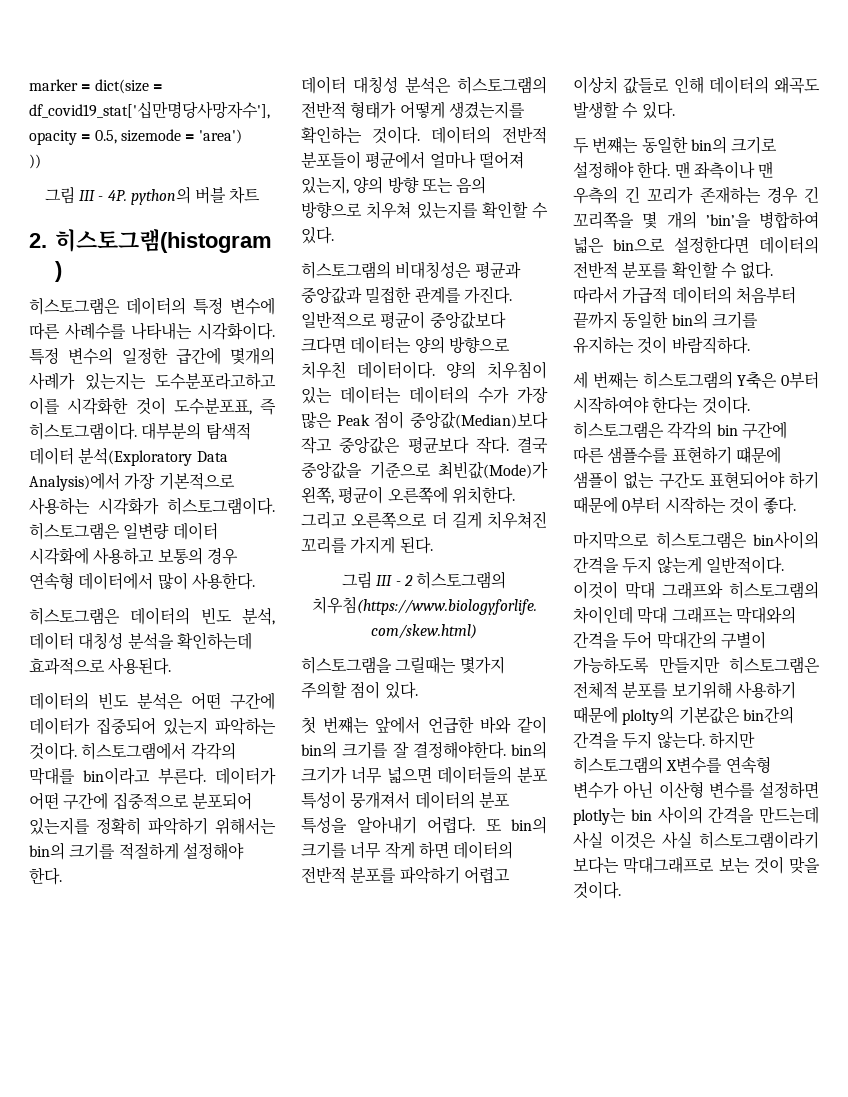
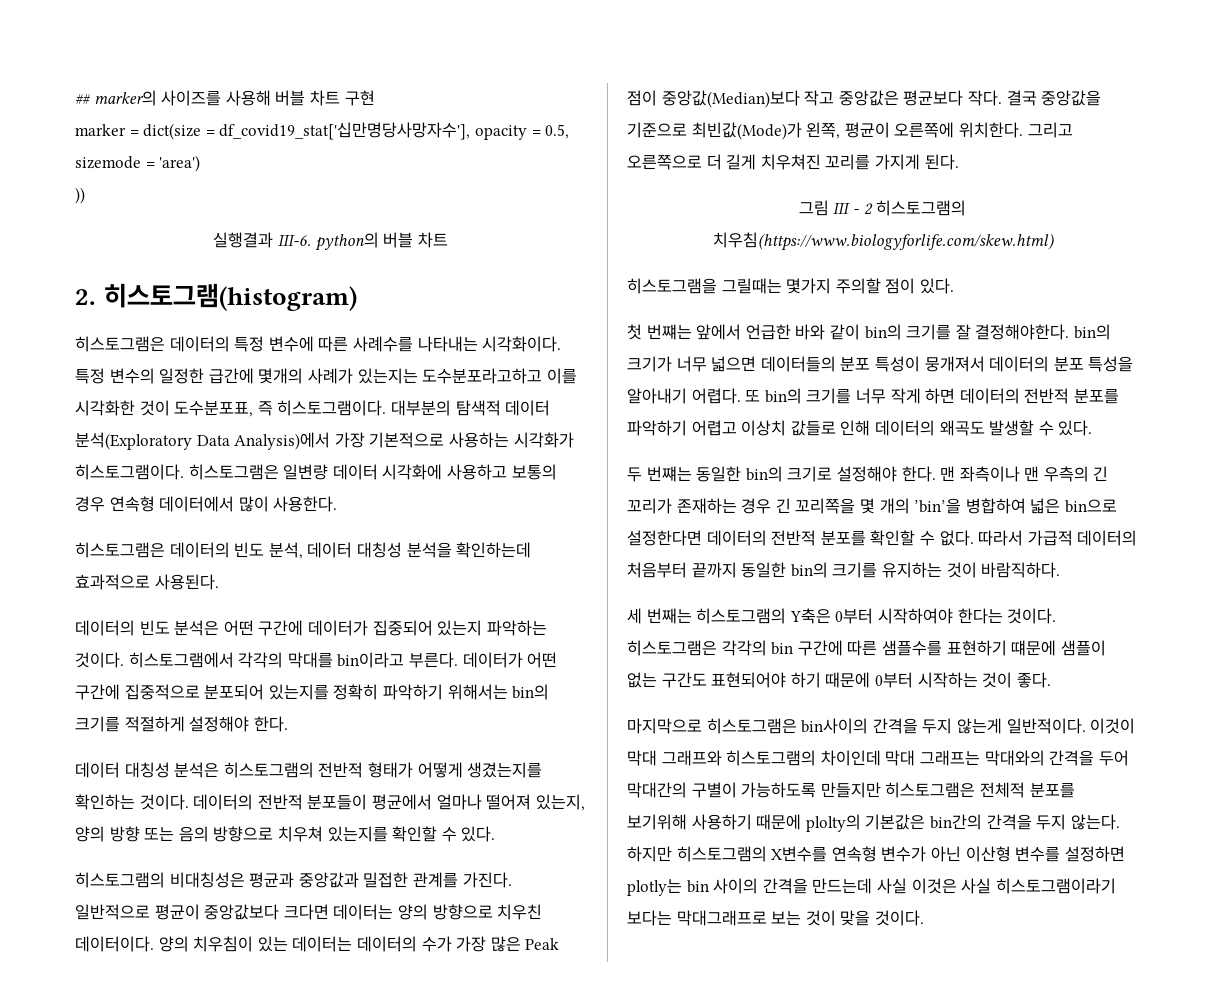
+ ## marker의 사이즈를 사용해 버블 차트 구현
- 그림 III - 4P. python의 버블 차트
+ 실행결과 III-6. python의 버블 차트

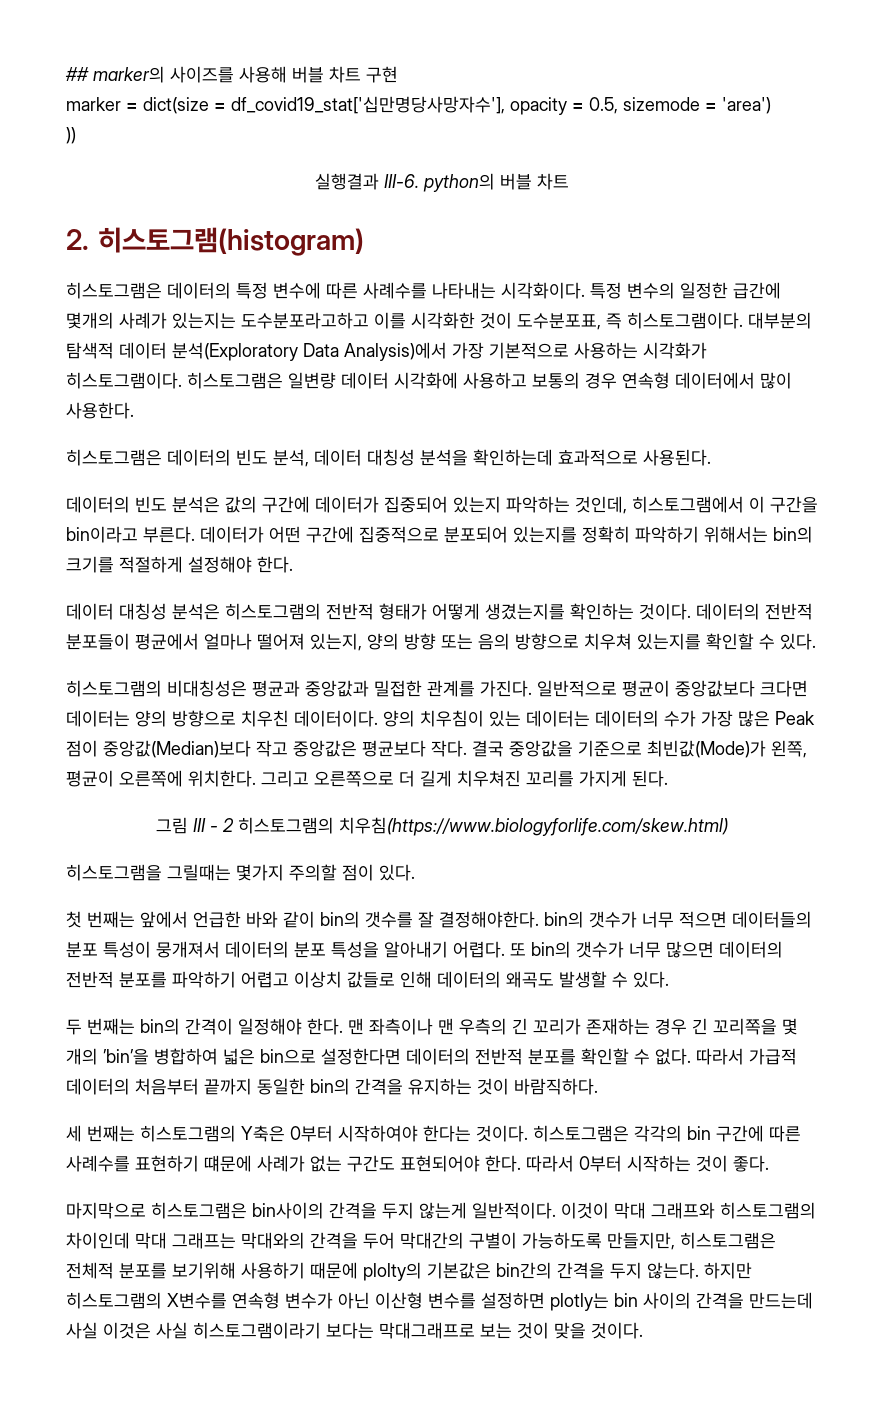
- 데이터의 빈도 분석은 어떤 구간에 데이터가 집중되어 있는지 파악하는 것이다. 히스토그램에서 각각의 막대를 bin이라고 부른다.
+ 데이터의 빈도 분석은 값의 구간에 데이터가 집중되어 있는지 파악하는 것인데, 히스토그램에서 이 구간을 bin이라고 부른다.
- 첫 번쨰는 앞에서 언급한 바와 같이 bin의 크기를 잘 결정해야한다. bin의 크기가 너무 넓으면 데이터들의 분포 특성이 뭉개져서 데이터의 분포 특성을 알아내기 어렵다.
+ 첫 번째는 앞에서 언급한 바와 같이 bin의 갯수를 잘 결정해야한다. bin의 갯수가 너무 적으면 데이터들의 분포 특성이 뭉개져서 데이터의 분포 특성을 알아내기 어렵다.
- 또 bin의 크기를 너무 작게 하면 데이터의 전반적 분포를 파악하기 어렵고 이상치 값들로 인해 데이터의 왜곡도 발생할 수 있다.
+ 또 bin의 갯수가 너무 많으면 데이터의 전반적 분포를 파악하기 어렵고 이상치 값들로 인해 데이터의 왜곡도 발생할 수 있다.
- 두 번쨰는 동일한 bin의 크기로 설정해야 한다.
+ 두 번째는 bin의 간격이 일정해야 한다.
- 따라서 가급적 데이터의 처음부터 끝까지 동일한 bin의 크기를 유지하는 것이 바람직하다.
+ 따라서 가급적 데이터의 처음부터 끝까지 동일한 bin의 간격을 유지하는 것이 바람직하다.
- 히스토그램은 각각의 bin 구간에 따른 샘플수를 표현하기 떄문에 샘플이 없는 구간도 표현되어야 하기 때문에 0부터 시작하는 것이 좋다.
+ 히스토그램은 각각의 bin 구간에 따른 사례수를 표현하기 떄문에 사례가 없는 구간도 표현되어야 한다. 따라서 0부터 시작하는 것이 좋다.
- 이것이 막대 그래프와 히스토그램의 차이인데 막대 그래프는 막대와의 간격을 두어 막대간의 구별이 가능하도록 만들지만 히스토그램은 전체적 분포를 보기위해 사용하기 때문에 plolty의 기본값은 bin간의 간격을 두지 않는다.
+ 이것이 막대 그래프와 히스토그램의 차이인데 막대 그래프는 막대와의 간격을 두어 막대간의 구별이 가능하도록 만들지만, 히스토그램은 전체적 분포를 보기위해 사용하기 때문에 plolty의 기본값은 bin간의 간격을 두지 않는다.

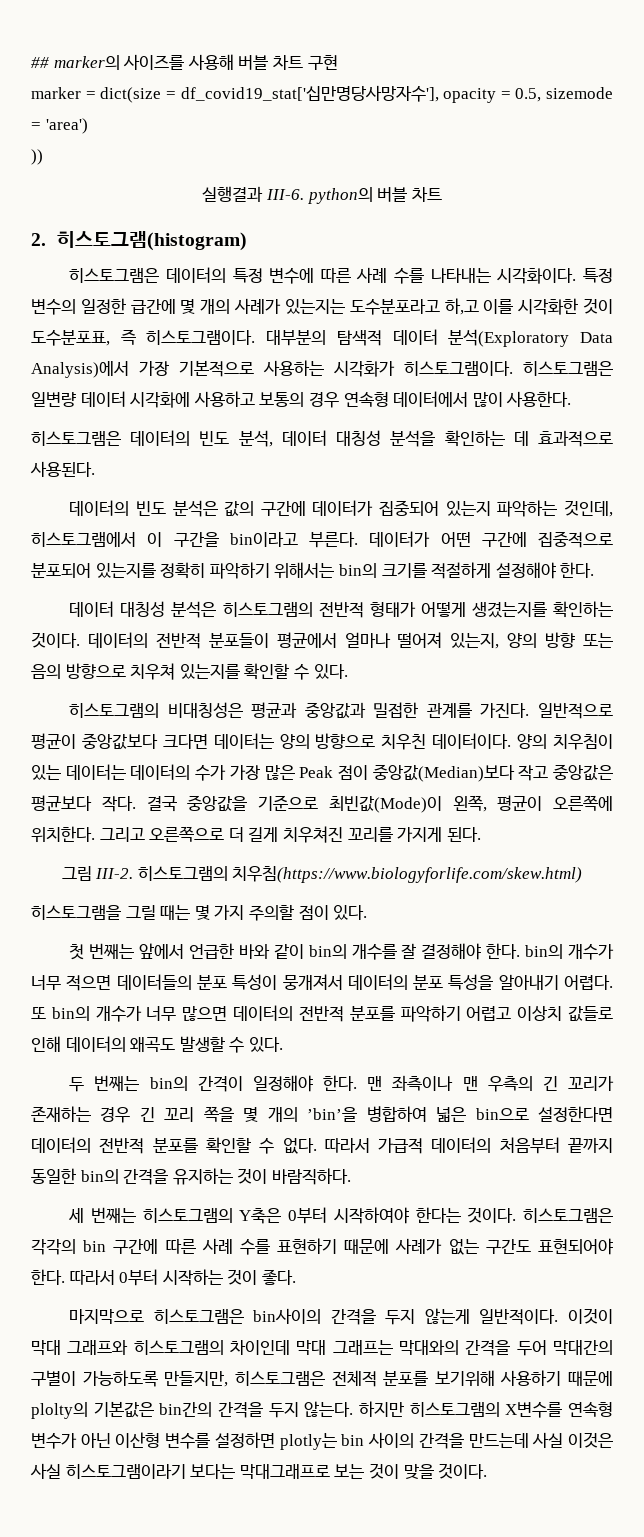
- 히스토그램은 데이터의 특정 변수에 따른 사례수를 나타내는 시각화이다.
+ 히스토그램은 데이터의 특정 변수에 따른 사례 수를 나타내는 시각화이다.
- 특정 변수의 일정한 급간에 몇개의 사례가 있는지는 도수분포라고하고 이를 시각화한 것이 도수분포표, 즉 히스토그램이다.
+ 특정 변수의 일정한 급간에 몇 개의 사례가 있는지는 도수분포라고 하,고 이를 시각화한 것이 도수분포표, 즉 히스토그램이다.
- 히스토그램은 데이터의 빈도 분석, 데이터 대칭성 분석을 확인하는데 효과적으로 사용된다.
+ 히스토그램은 데이터의 빈도 분석, 데이터 대칭성 분석을 확인하는 데 효과적으로 사용된다.
- 결국 중앙값을 기준으로 최빈값(Mode)가 왼쪽, 평균이 오른쪽에 위치한다.
+ 결국 중앙값을 기준으로 최빈값(Mode)이 왼쪽, 평균이 오른쪽에 위치한다.
- 그림 III - 2 히스토그램의 치우침(https://www.biologyforlife.com/skew.html)
+ 그림 III-2. 히스토그램의 치우침(https://www.biologyforlife.com/skew.html)
- 히스토그램을 그릴때는 몇가지 주의할 점이 있다.
+ 히스토그램을 그릴 때는 몇 가지 주의할 점이 있다.
- 첫 번째는 앞에서 언급한 바와 같이 bin의 갯수를 잘 결정해야한다. bin의 갯수가 너무 적으면 데이터들의 분포 특성이 뭉개져서 데이터의 분포 특성을 알아내기 어렵다.
+ 첫 번째는 앞에서 언급한 바와 같이 bin의 개수를 잘 결정해야 한다. bin의 개수가 너무 적으면 데이터들의 분포 특성이 뭉개져서 데이터의 분포 특성을 알아내기 어렵다.
- 또 bin의 갯수가 너무 많으면 데이터의 전반적 분포를 파악하기 어렵고 이상치 값들로 인해 데이터의 왜곡도 발생할 수 있다.
+ 또 bin의 개수가 너무 많으면 데이터의 전반적 분포를 파악하기 어렵고 이상치 값들로 인해 데이터의 왜곡도 발생할 수 있다.
- 맨 좌측이나 맨 우측의 긴 꼬리가 존재하는 경우 긴 꼬리쪽을 몇 개의 ’bin’을 병합하여 넓은 bin으로 설정한다면 데이터의 전반적 분포를 확인할 수 없다.
+ 맨 좌측이나 맨 우측의 긴 꼬리가 존재하는 경우 긴 꼬리 쪽을 몇 개의 ’bin’을 병합하여 넓은 bin으로 설정한다면 데이터의 전반적 분포를 확인할 수 없다.
- 히스토그램은 각각의 bin 구간에 따른 사례수를 표현하기 떄문에 사례가 없는 구간도 표현되어야 한다.
+ 히스토그램은 각각의 bin 구간에 따른 사례 수를 표현하기 때문에 사례가 없는 구간도 표현되어야 한다.

